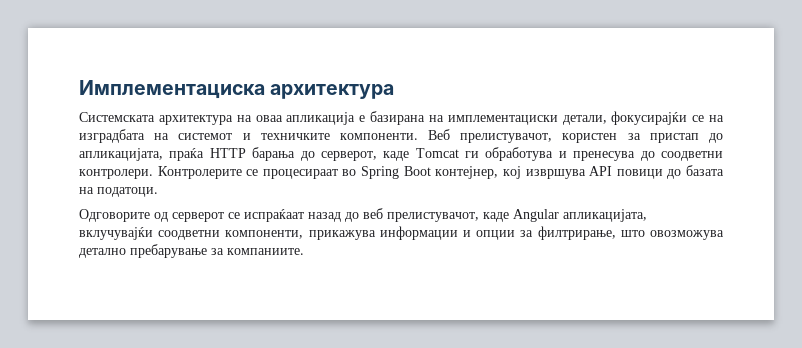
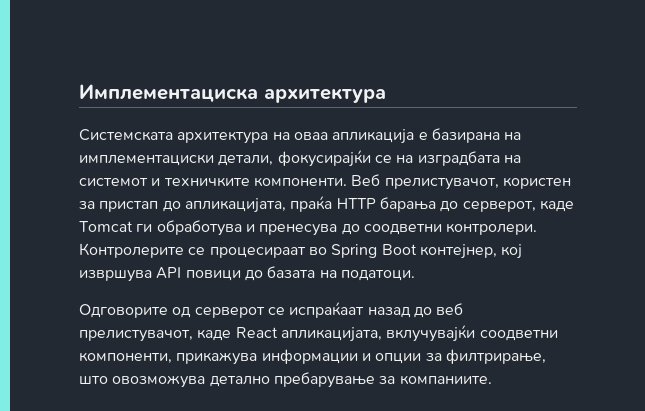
- Одговорите од серверот се испраќаат назад до веб прелистувачот, каде Angular апликацијата, вклучувајќи соодветни компоненти, прикажува информации и опции за филтрирање, што овозможува детално пребарување за компаниите.
+ Одговорите од серверот се испраќаат назад до веб прелистувачот, каде React апликацијата, вклучувајќи соодветни компоненти, прикажува информации и опции за филтрирање, што овозможува детално пребарување за компаниите.

